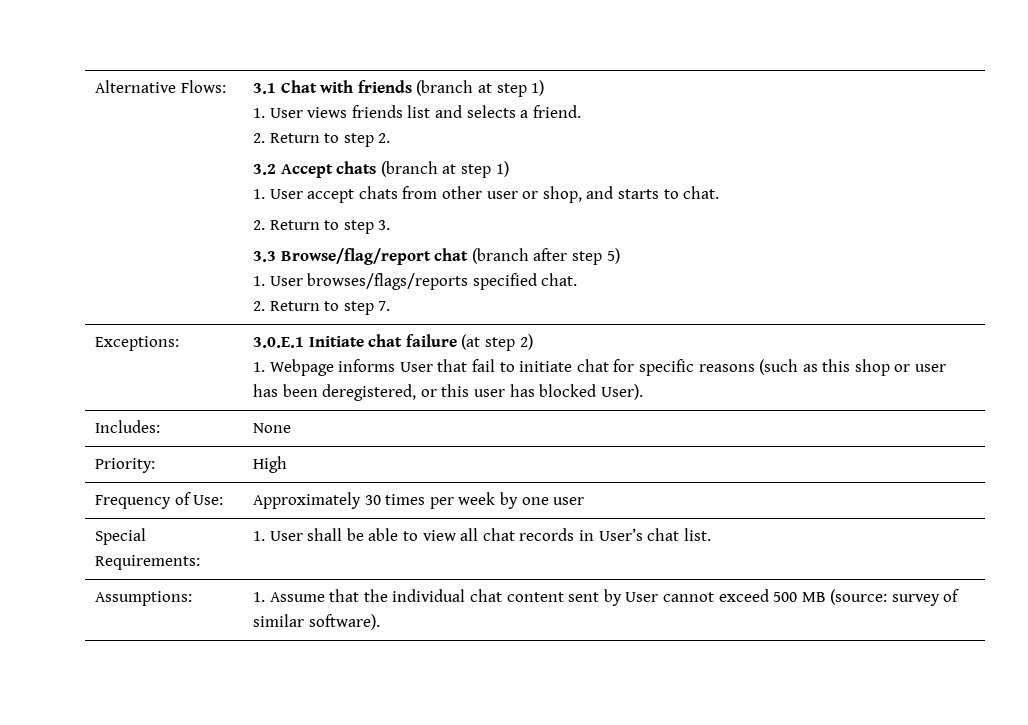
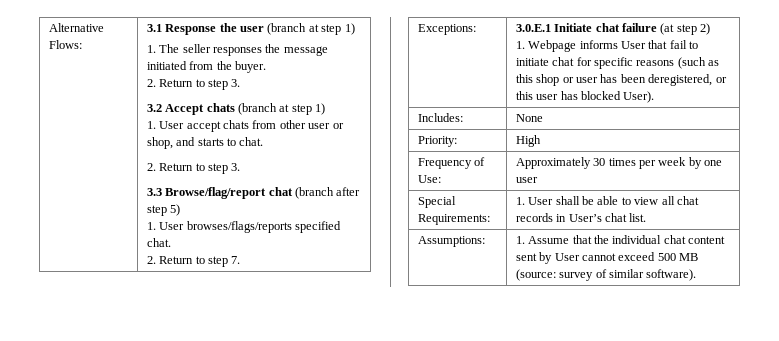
- 3.1 Chat with friends (branch at step 1)
- 1. User views friends list and selects a friend.
- 2. Return to step 2.
+ 3.1 Response the user (branch at step 1)
+ 1. The seller responses the message initiated from the buyer.
+ 2. Return to step 3.

